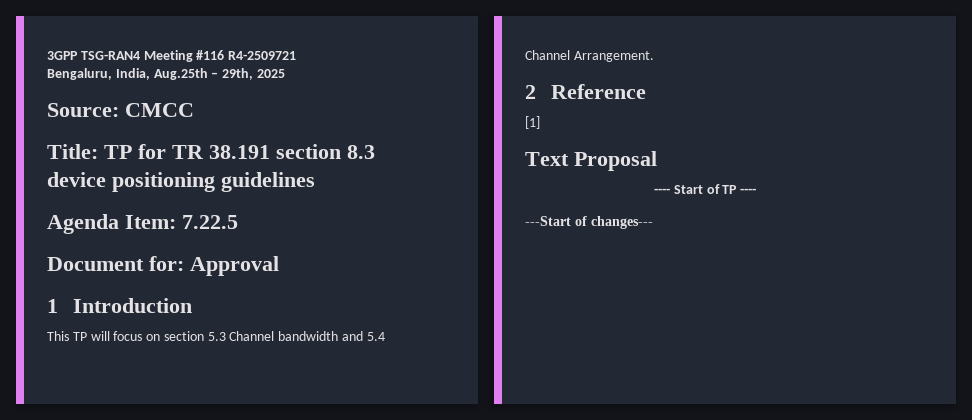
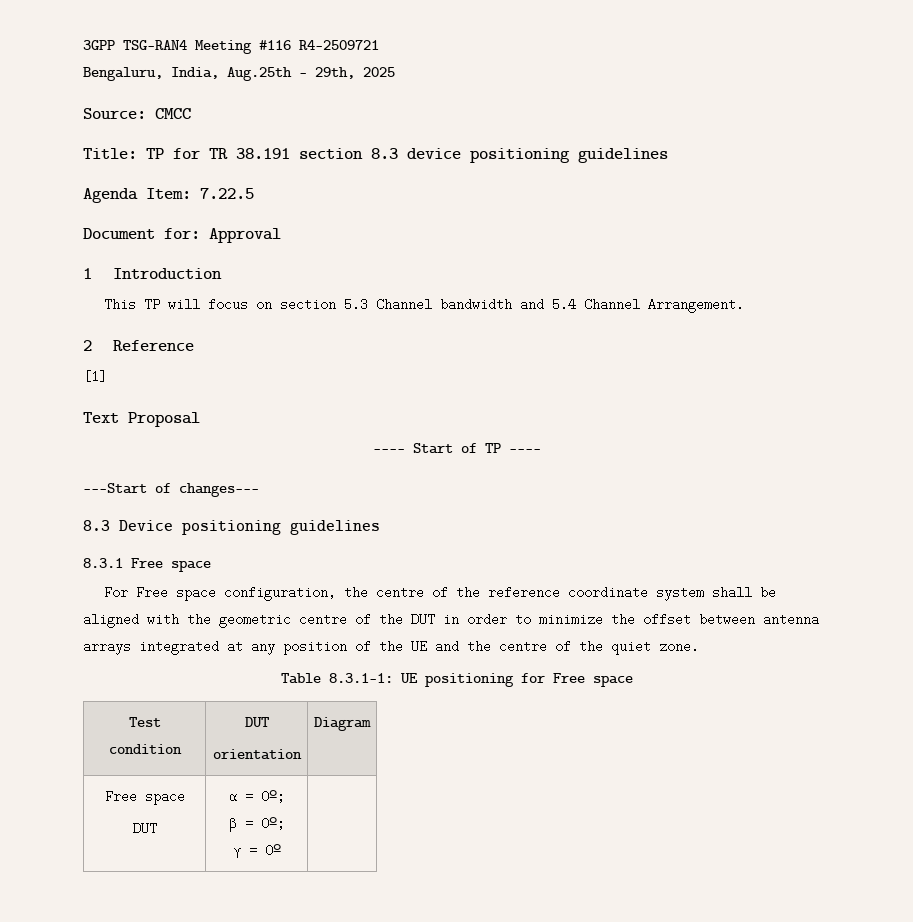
+ 8.3 Device positioning guidelines
+ 8.3.1 Free space
+ For Free space configuration, the centre of the reference coordinate system shall be aligned with the geometric centre of the DUT in order to minimize the offset between antenna arrays integrated at any position of the UE and the centre of the quiet zone.
+ Table 8.3.1-1: UE positioning for Free space
+ Test condition | DUT
+ orientation | Diagram
+ Free space
+ DUT | α = 0º;
+ β = 0º;
+ γ = 0º |

